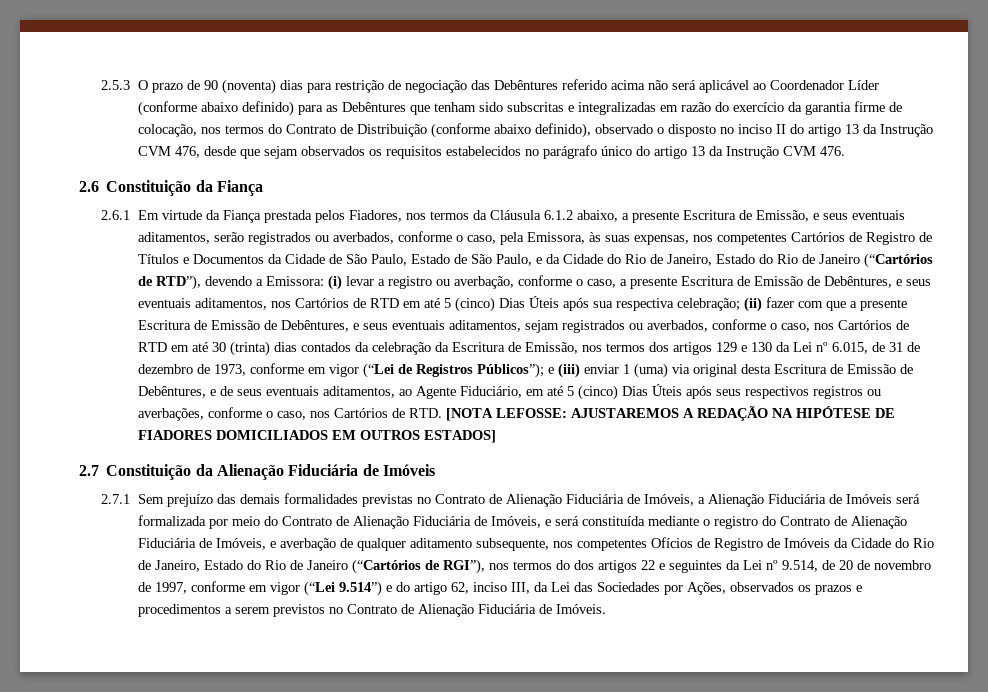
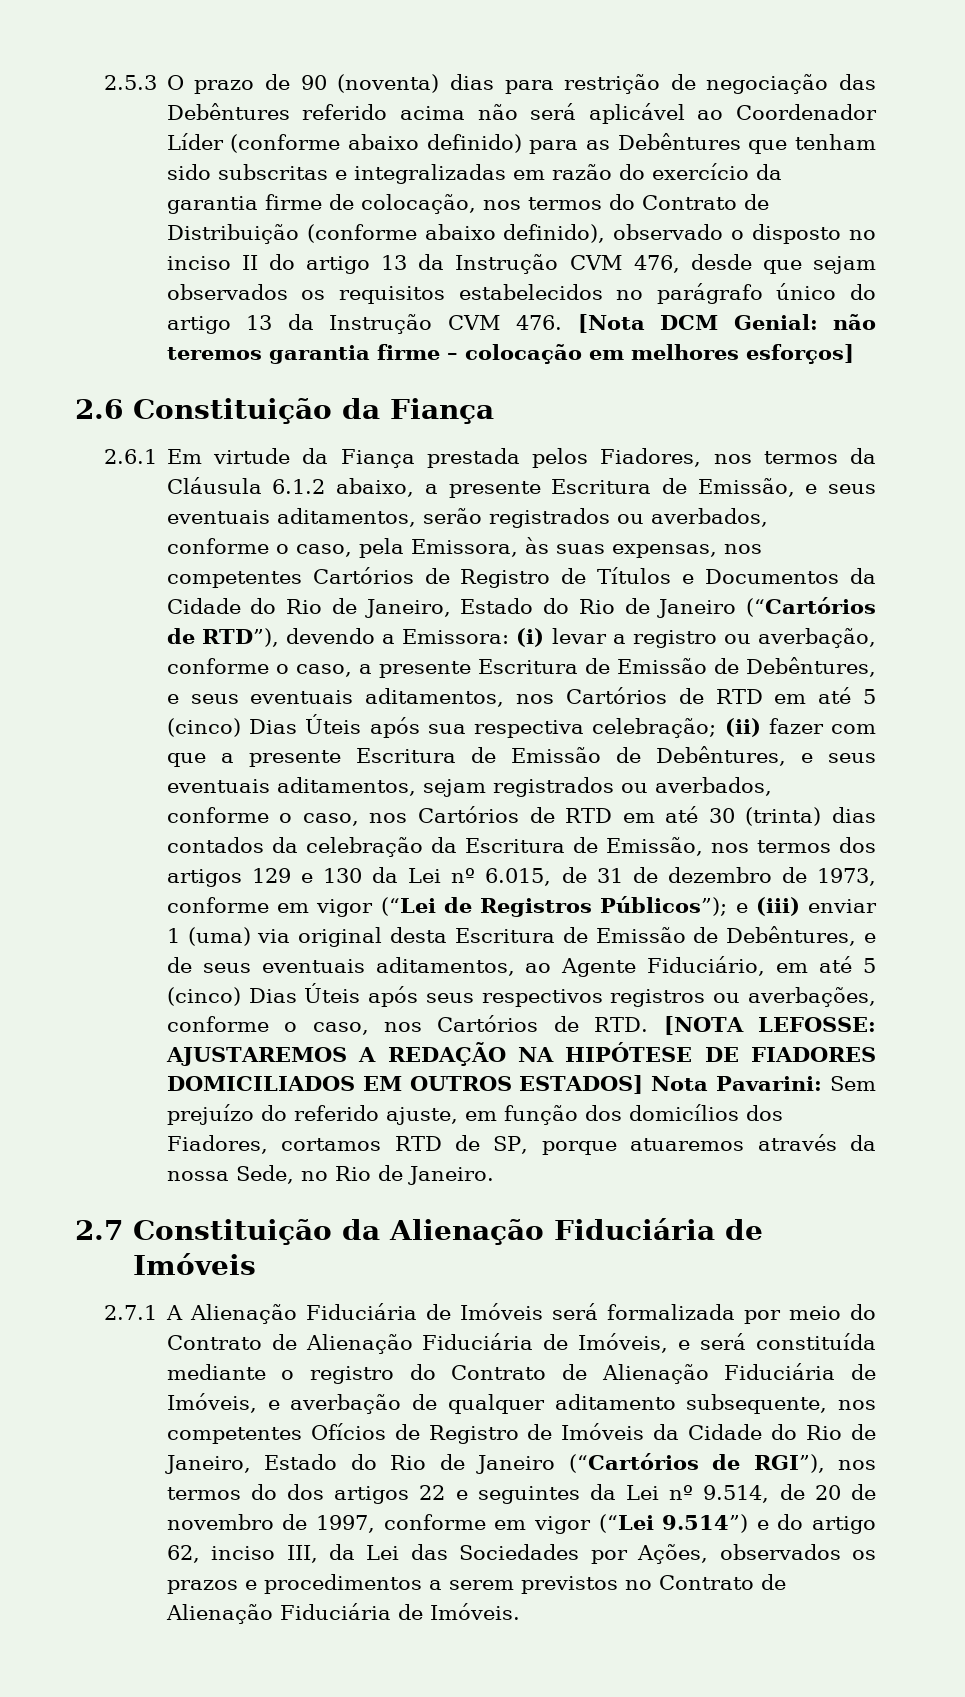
- 2.5.3 O prazo de 90 (noventa) dias para restrição de negociação das Debêntures referido acima não será aplicável ao Coordenador Líder (conforme abaixo definido) para as Debêntures que tenham sido subscritas e integralizadas em razão do exercício da garantia firme de colocação, nos termos do Contrato de Distribuição (conforme abaixo definido), observado o disposto no inciso II do artigo 13 da Instrução CVM 476, desde que sejam observados os requisitos estabelecidos no parágrafo único do artigo 13 da Instrução CVM 476.
+ 2.5.3 O prazo de 90 (noventa) dias para restrição de negociação das Debêntures referido acima não será aplicável ao Coordenador Líder (conforme abaixo definido) para as Debêntures que tenham sido subscritas e integralizadas em razão do exercício da garantia firme de colocação, nos termos do Contrato de Distribuição (conforme abaixo definido), observado o disposto no inciso II do artigo 13 da Instrução CVM 476, desde que sejam observados os requisitos estabelecidos no parágrafo único do artigo 13 da Instrução CVM 476. [Nota DCM Genial: não teremos garantia firme – colocação em melhores esforços]
- 2.6.1 Em virtude da Fiança prestada pelos Fiadores, nos termos da Cláusula 6.1.2 abaixo, a presente Escritura de Emissão, e seus eventuais aditamentos, serão registrados ou averbados, conforme o caso, pela Emissora, às suas expensas, nos competentes Cartórios de Registro de Títulos e Documentos da Cidade de São Paulo, Estado de São Paulo, e da Cidade do Rio de Janeiro, Estado do Rio de Janeiro (“Cartórios de RTD”), devendo a Emissora:
+ 2.6.1 Em virtude da Fiança prestada pelos Fiadores, nos termos da Cláusula 6.1.2 abaixo, a presente Escritura de Emissão, e seus eventuais aditamentos, serão registrados ou averbados, conforme o caso, pela Emissora, às suas expensas, nos competentes Cartórios de Registro de Títulos e Documentos da Cidade do Rio de Janeiro, Estado do Rio de Janeiro (“Cartórios de RTD”), devendo a Emissora:
- AJUSTAREMOS A REDAÇÃO NA HIPÓTESE DE FIADORES DOMICILIADOS EM OUTROS ESTADOS]
+ AJUSTAREMOS A REDAÇÃO NA HIPÓTESE DE FIADORES DOMICILIADOS EM OUTROS ESTADOS] Nota Pavarini: Sem prejuízo do referido ajuste, em função dos domicílios dos Fiadores, cortamos RTD de SP, porque atuaremos através da nossa Sede, no Rio de Janeiro.
- 2.7.1 Sem prejuízo das demais formalidades previstas no Contrato de Alienação Fiduciária de Imóveis, a Alienação Fiduciária de Imóveis será formalizada por meio do Contrato de Alienação Fiduciária de Imóveis, e será constituída mediante o registro do Contrato de Alienação Fiduciária de Imóveis, e averbação de qualquer aditamento subsequente, nos competentes Ofícios de Registro de Imóveis da Cidade do Rio de Janeiro, Estado do Rio de Janeiro (“Cartórios de RGI”), nos termos do dos artigos 22 e seguintes da Lei nº 9.514, de 20 de novembro de 1997, conforme em vigor (“Lei 9.514”) e do artigo 62, inciso III, da Lei das Sociedades por Ações, observados os prazos e procedimentos a serem previstos no Contrato de Alienação Fiduciária de Imóveis.
+ 2.7.1 A Alienação Fiduciária de Imóveis será formalizada por meio do Contrato de Alienação Fiduciária de Imóveis, e será constituída mediante o registro do Contrato de Alienação Fiduciária de Imóveis, e averbação de qualquer aditamento subsequente, nos competentes Ofícios de Registro de Imóveis da Cidade do Rio de Janeiro, Estado do Rio de Janeiro (“Cartórios de RGI”), nos termos do dos artigos 22 e seguintes da Lei nº 9.514, de 20 de novembro de 1997, conforme em vigor (“Lei 9.514”) e do artigo 62, inciso III, da Lei das Sociedades por Ações, observados os prazos e procedimentos a serem previstos no Contrato de Alienação Fiduciária de Imóveis.

